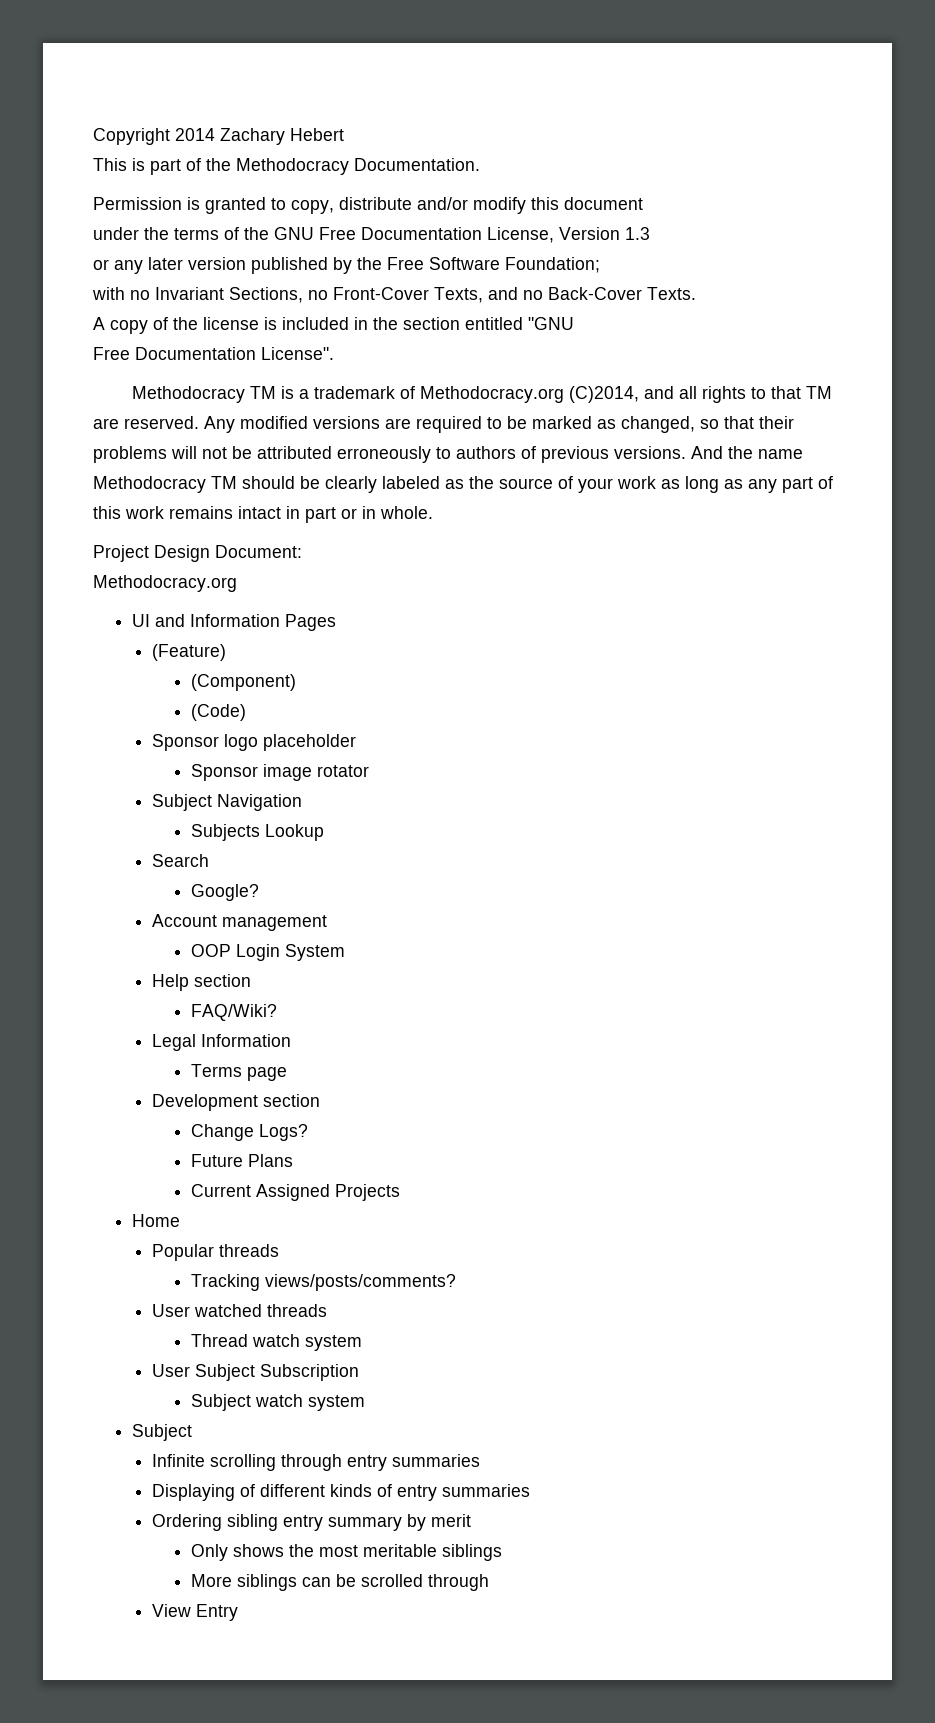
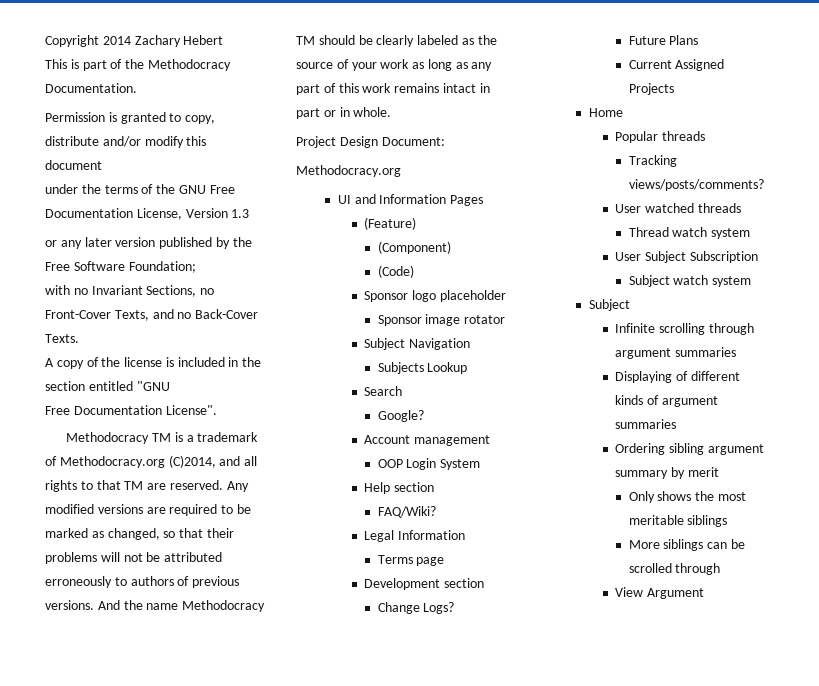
- Infinite scrolling through entry summaries
+ Infinite scrolling through argument summaries
- Displaying of different kinds of entry summaries
+ Displaying of different kinds of argument summaries
- Ordering sibling entry summary by merit
+ Ordering sibling argument summary by merit
- View Entry
+ View Argument

